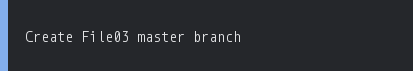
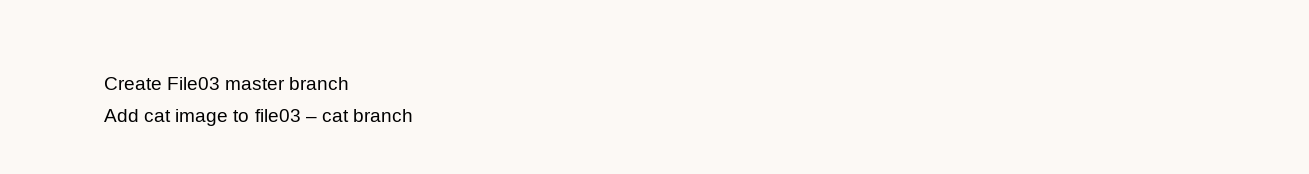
+ Add cat image to file03 – cat branch

